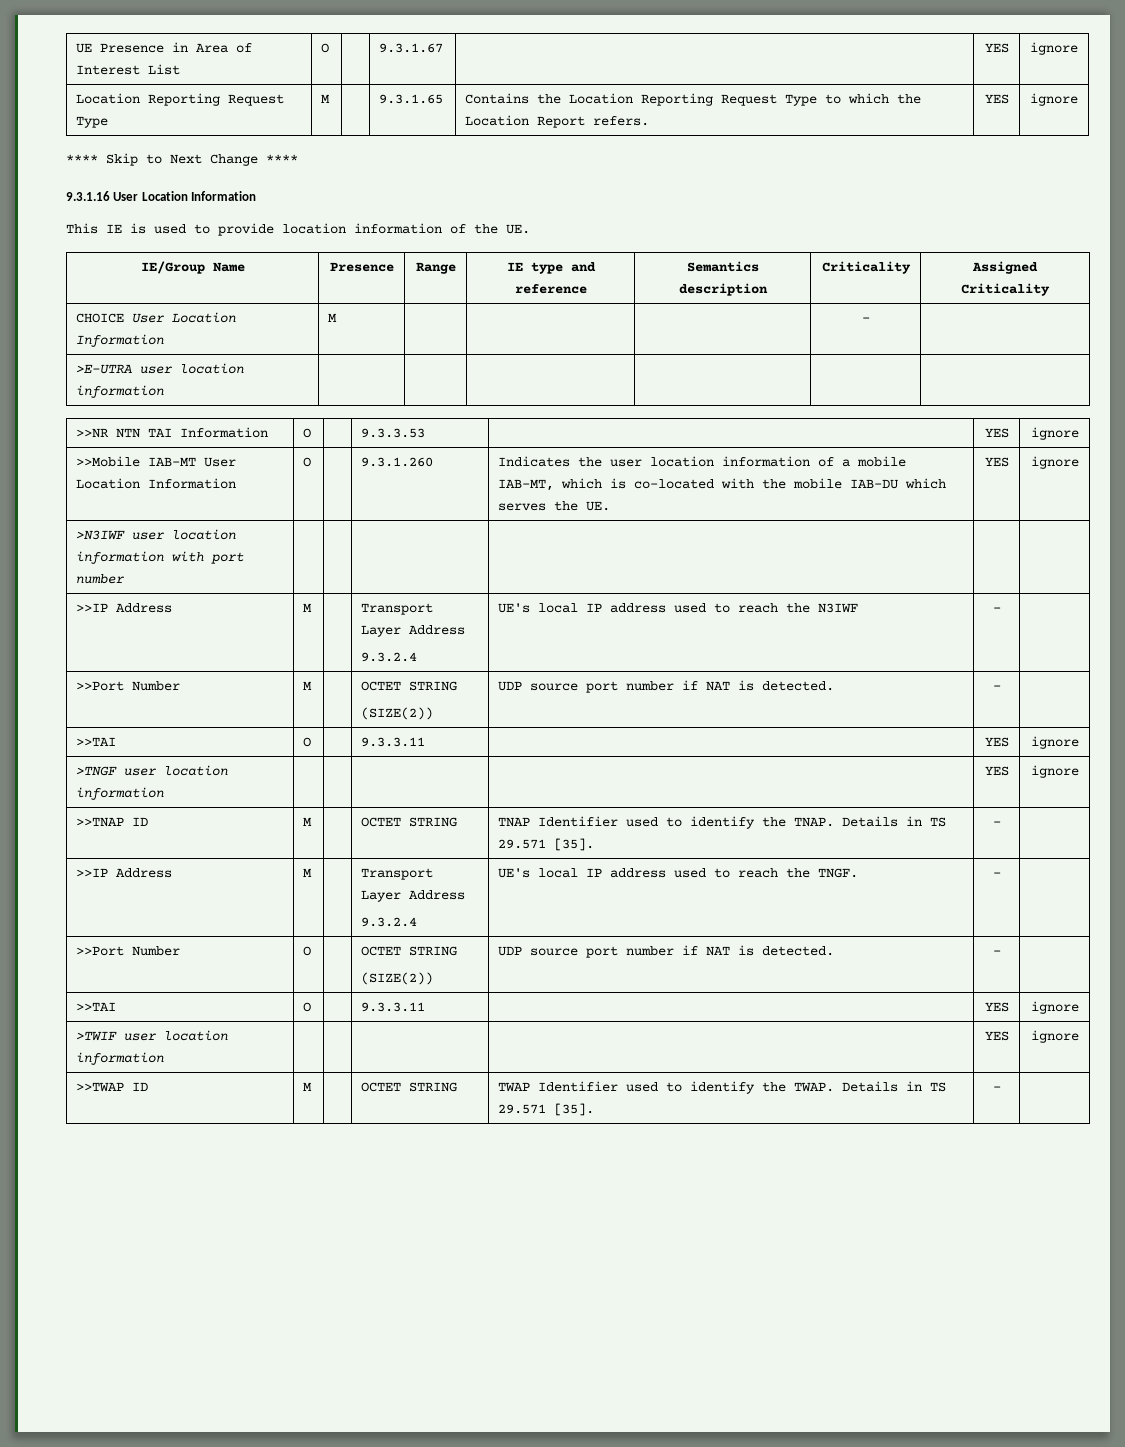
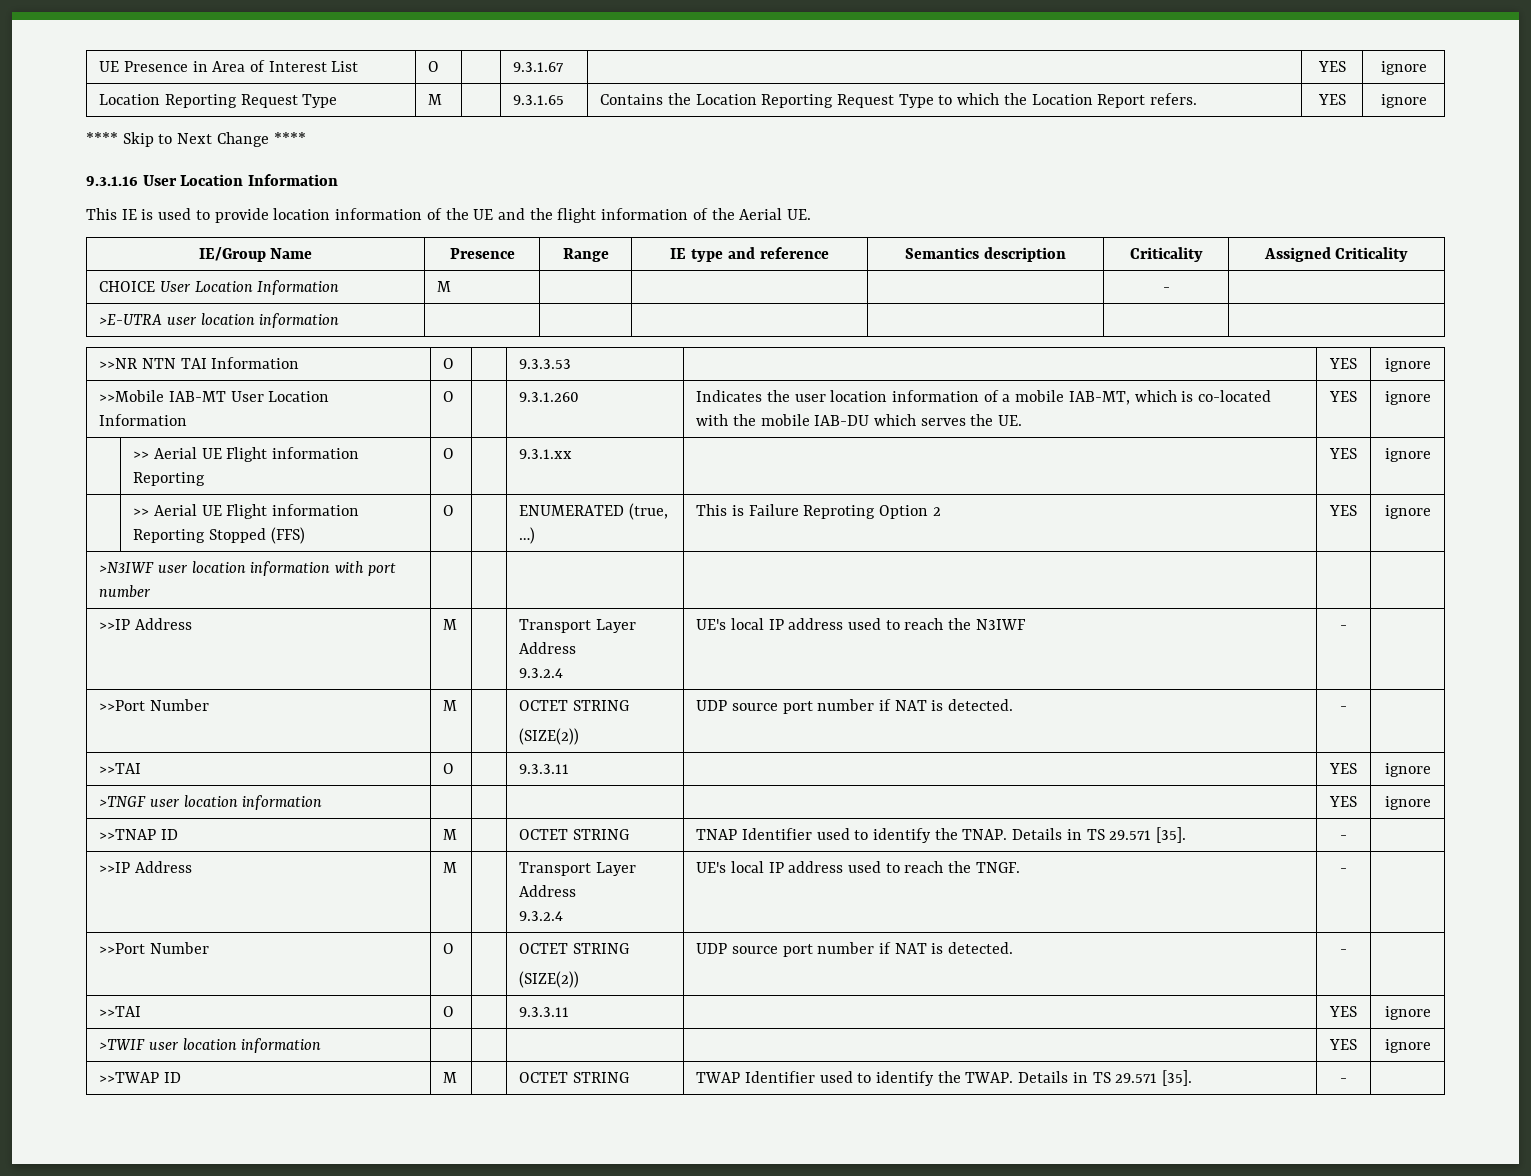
- This IE is used to provide location information of the UE.
+ This IE is used to provide location information of the UE and the flight information of the Aerial UE.
+ | >> Aerial UE Flight information Reporting | O | | 9.3.1.xx | | YES | ignore
+ | >> Aerial UE Flight information Reporting Stopped (FFS) | O | | ENUMERATED (true, …) | This is Failure Reproting Option 2 | YES | ignore

